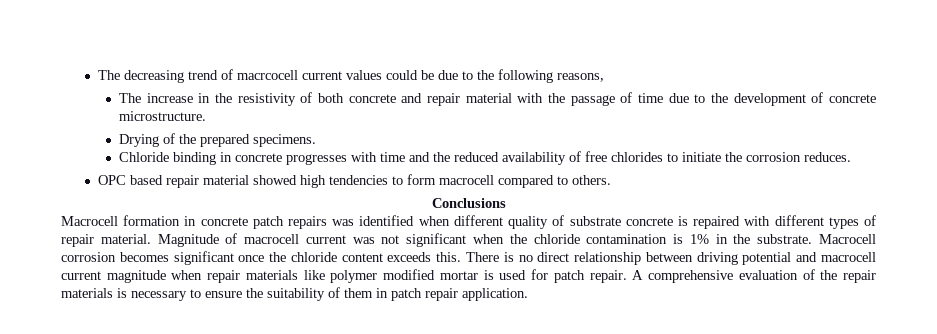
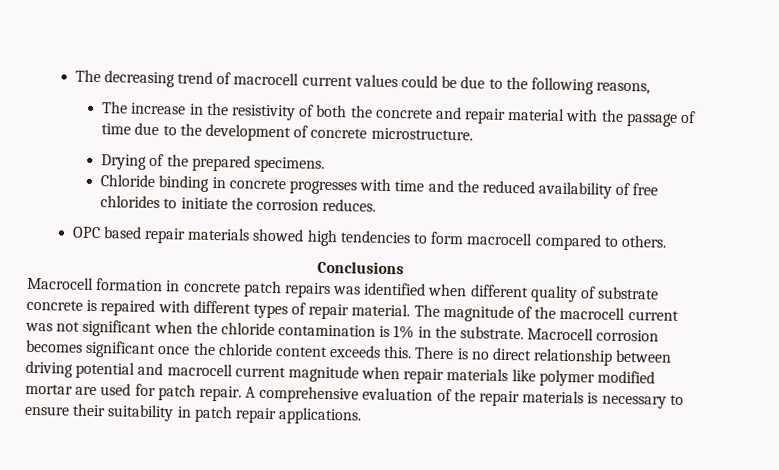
- The decreasing trend of macrcocell current values could be due to the following reasons,
+ The decreasing trend of macrocell current values could be due to the following reasons,
- The increase in the resistivity of both concrete and repair material with the passage of time due to the development of concrete microstructure.
+ The increase in the resistivity of both the concrete and repair material with the passage of time due to the development of concrete microstructure.
- OPC based repair material showed high tendencies to form macrocell compared to others.
+ OPC based repair materials showed high tendencies to form macrocell compared to others.
- Magnitude of macrocell current was not significant when the chloride contamination is 1% in the substrate.
+ The magnitude of the macrocell current was not significant when the chloride contamination is 1% in the substrate.
- There is no direct relationship between driving potential and macrocell current magnitude when repair materials like polymer modified mortar is used for patch repair.
+ There is no direct relationship between driving potential and macrocell current magnitude when repair materials like polymer modified mortar are used for patch repair.
- A comprehensive evaluation of the repair materials is necessary to ensure the suitability of them in patch repair application.
+ A comprehensive evaluation of the repair materials is necessary to ensure their suitability in patch repair applications.

